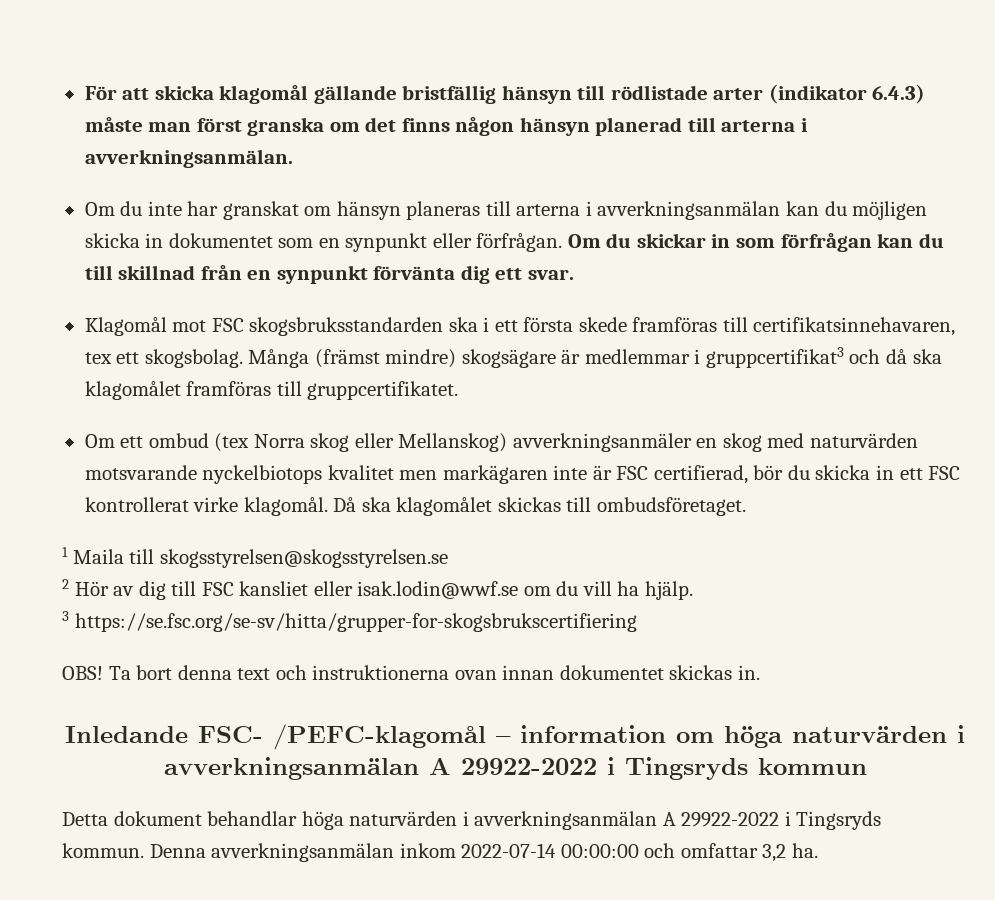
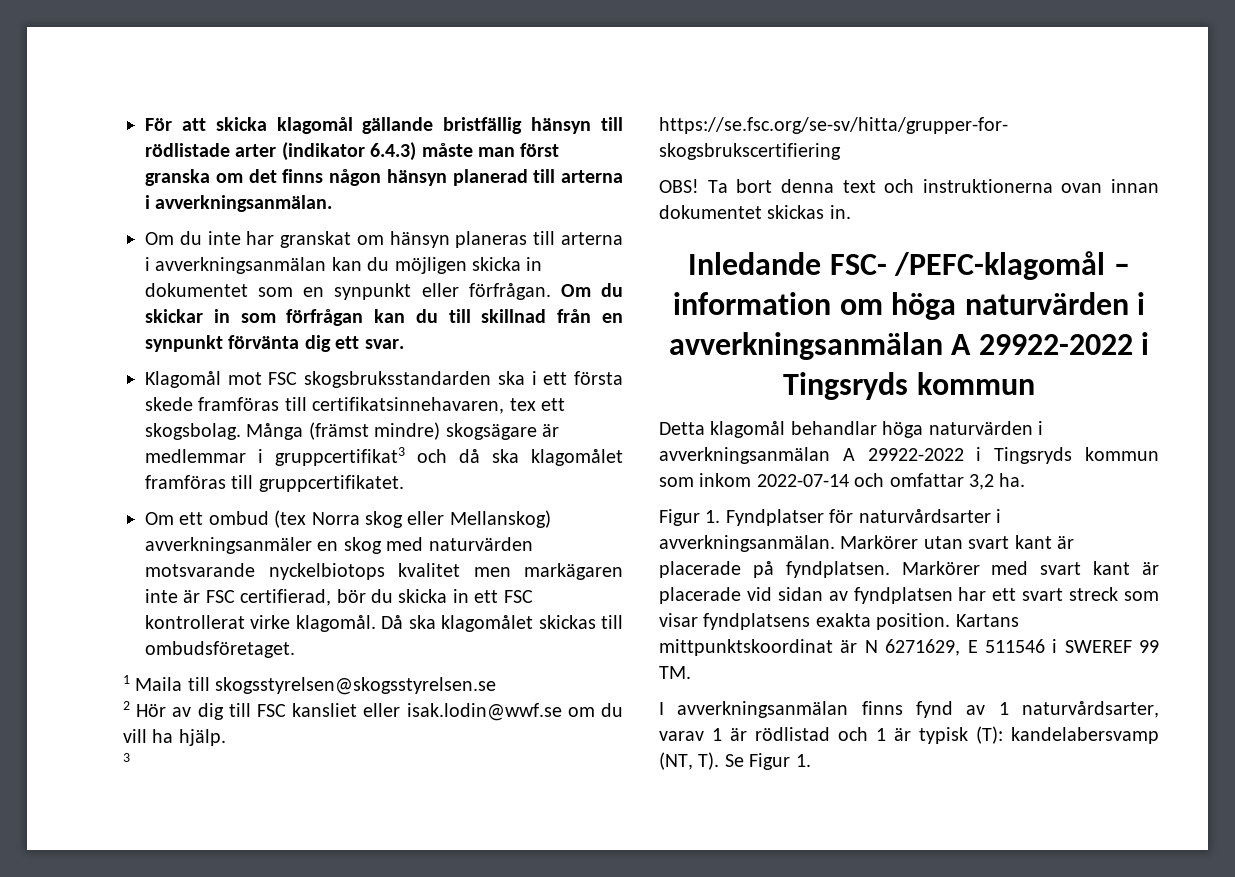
- Detta dokument behandlar höga naturvärden i avverkningsanmälan A 29922-2022 i Tingsryds kommun. Denna avverkningsanmälan inkom 2022-07-14 00:00:00 och omfattar 3,2 ha.
+ Detta klagomål behandlar höga naturvärden i avverkningsanmälan A 29922-2022 i Tingsryds kommun som inkom 2022-07-14 och omfattar 3,2 ha.
+ Figur 1. Fyndplatser för naturvårdsarter i avverkningsanmälan. Markörer utan svart kant är placerade på fyndplatsen. Markörer med svart kant är placerade vid sidan av fyndplatsen har ett svart streck som visar fyndplatsens exakta position. Kartans mittpunktskoordinat är N 6271629, E 511546 i SWEREF 99 TM.
+ I avverkningsanmälan finns fynd av 1 naturvårdsarter, varav 1 är rödlistad och 1 är typisk (T): kandelabersvamp (NT, T). Se Figur 1.

